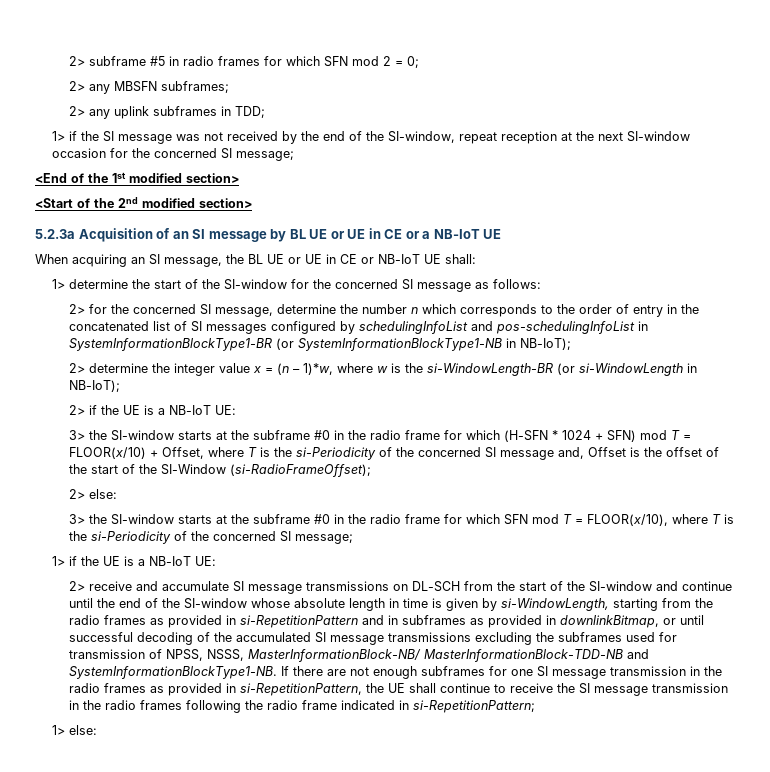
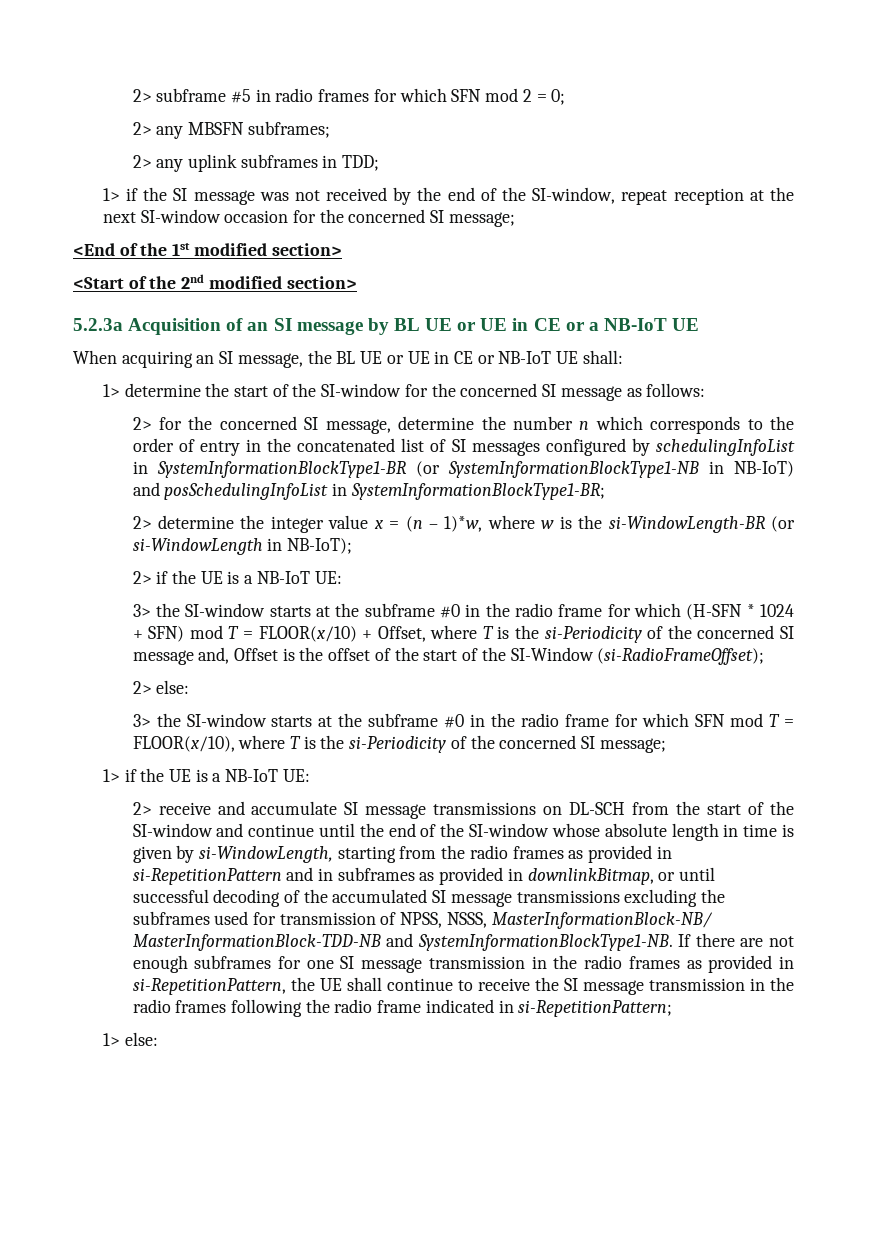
- 2> for the concerned SI message, determine the number n which corresponds to the order of entry in the concatenated list of SI messages configured by schedulingInfoList and pos-schedulingInfoList in SystemInformationBlockType1-BR (or SystemInformationBlockType1-NB in NB-IoT);
+ 2> for the concerned SI message, determine the number n which corresponds to the order of entry in the concatenated list of SI messages configured by schedulingInfoList in SystemInformationBlockType1-BR (or SystemInformationBlockType1-NB in NB-IoT) and posSchedulingInfoList in SystemInformationBlockType1-BR;

